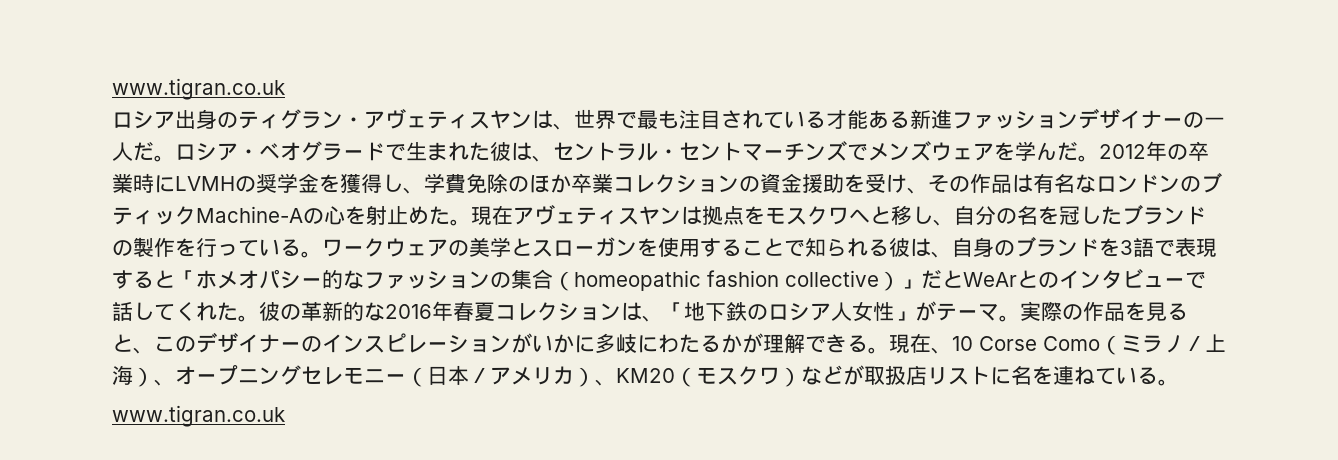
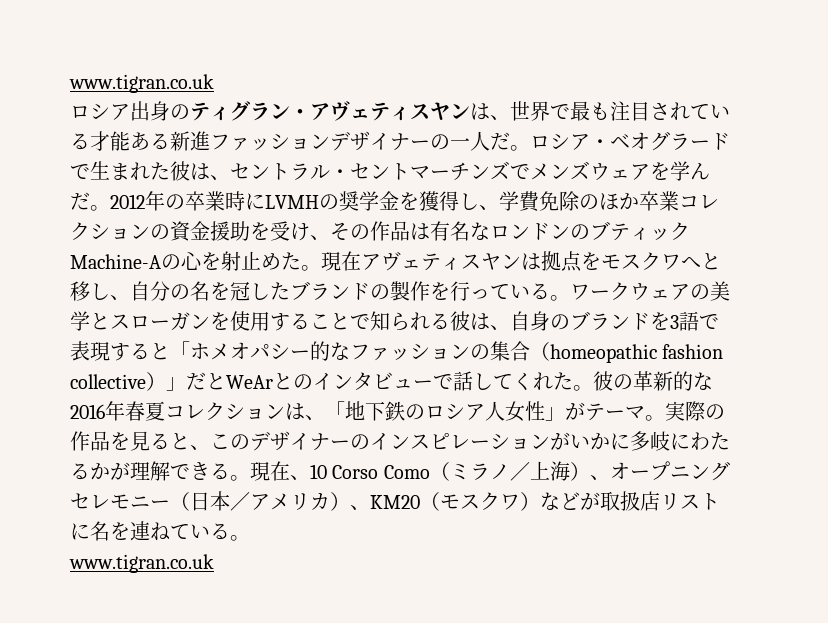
- 現在、10 Corse Como（ミラノ／上海）、オープニングセレモニー（日本／アメリカ）、KM20（モスクワ）などが取扱店リストに名を連ねている。
+ 現在、10 Corso Como（ミラノ／上海）、オープニングセレモニー（日本／アメリカ）、KM20（モスクワ）などが取扱店リストに名を連ねている。

